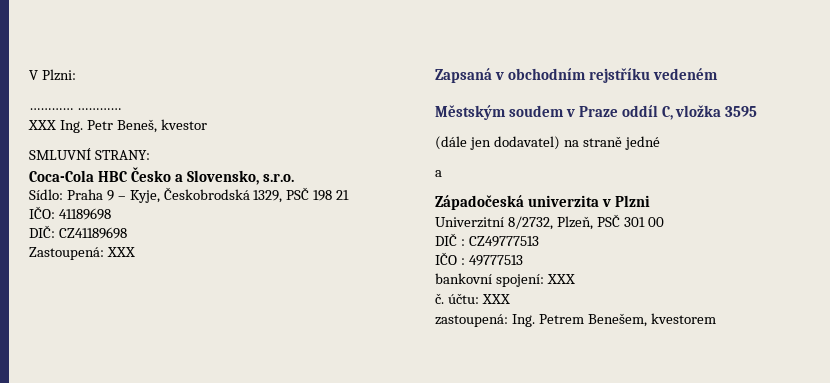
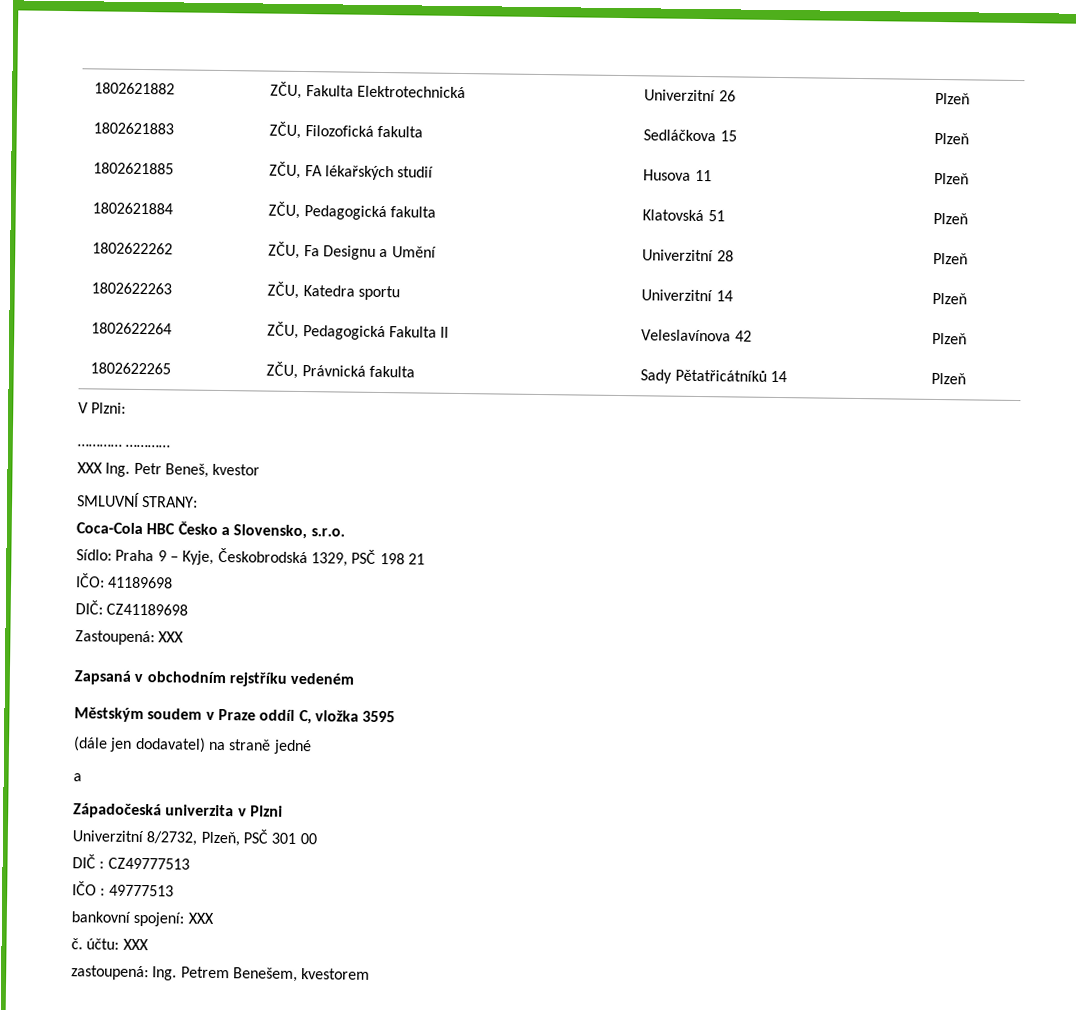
+ 1802621882 | ZČU, Fakulta Elektrotechnická | Univerzitní 26 | Plzeň
+ 1802621883 | ZČU, Filozofická fakulta | Sedláčkova 15 | Plzeň
+ 1802621885 | ZČU, FA lékařských studií | Husova 11 | Plzeň
+ 1802621884 | ZČU, Pedagogická fakulta | Klatovská 51 | Plzeň
+ 1802622262 | ZČU, Fa Designu a Umění | Univerzitní 28 | Plzeň
+ 1802622263 | ZČU, Katedra sportu | Univerzitní 14 | Plzeň
+ 1802622264 | ZČU, Pedagogická Fakulta II | Veleslavínova 42 | Plzeň
+ 1802622265 | ZČU, Právnická fakulta | Sady Pětatřicátníků 14 | Plzeň

